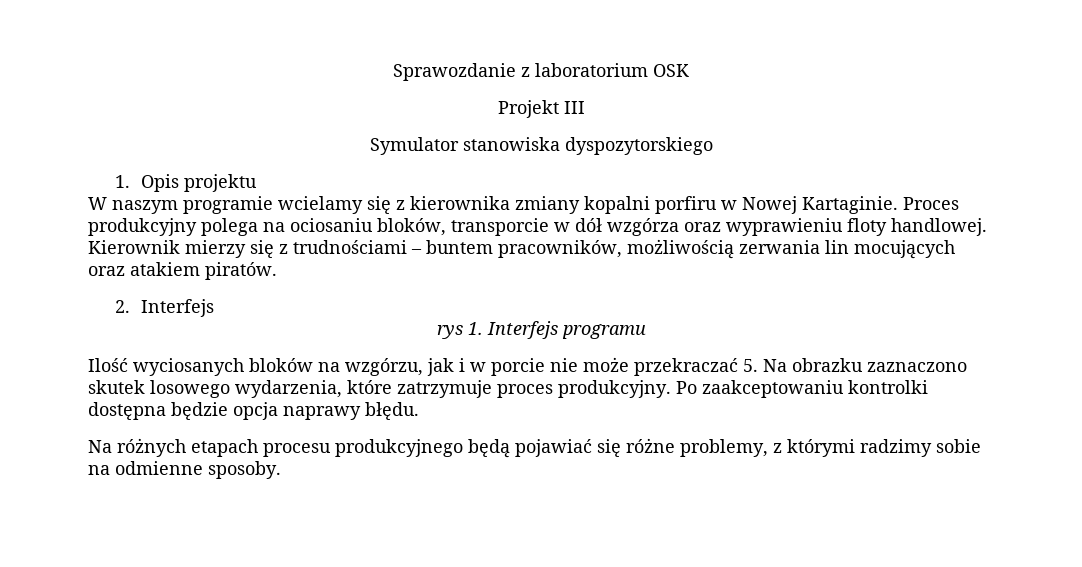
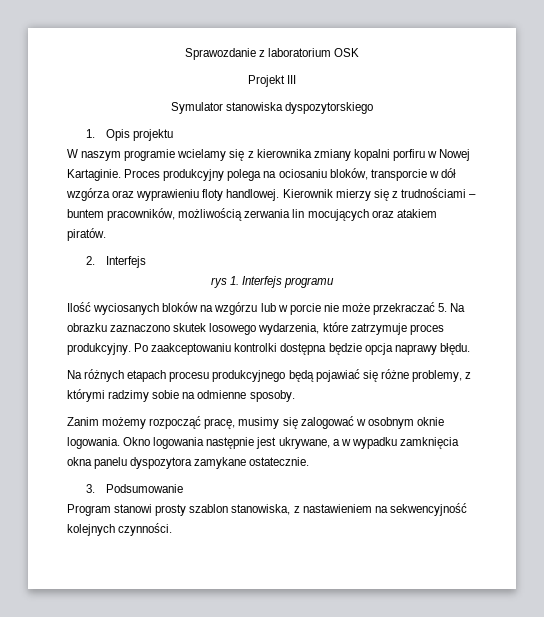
- Ilość wyciosanych bloków na wzgórzu, jak i w porcie nie może przekraczać 5. Na obrazku zaznaczono skutek losowego wydarzenia, które zatrzymuje proces produkcyjny.
+ Ilość wyciosanych bloków na wzgórzu lub w porcie nie może przekraczać 5. Na obrazku zaznaczono skutek losowego wydarzenia, które zatrzymuje proces produkcyjny.
+ Zanim możemy rozpocząć pracę, musimy się zalogować w osobnym oknie logowania. Okno logowania następnie jest ukrywane, a w wypadku zamknięcia okna panelu dyspozytora zamykane ostatecznie.
+ 3. Podsumowanie
+ Program stanowi prosty szablon stanowiska, z nastawieniem na sekwencyjność kolejnych czynności.

